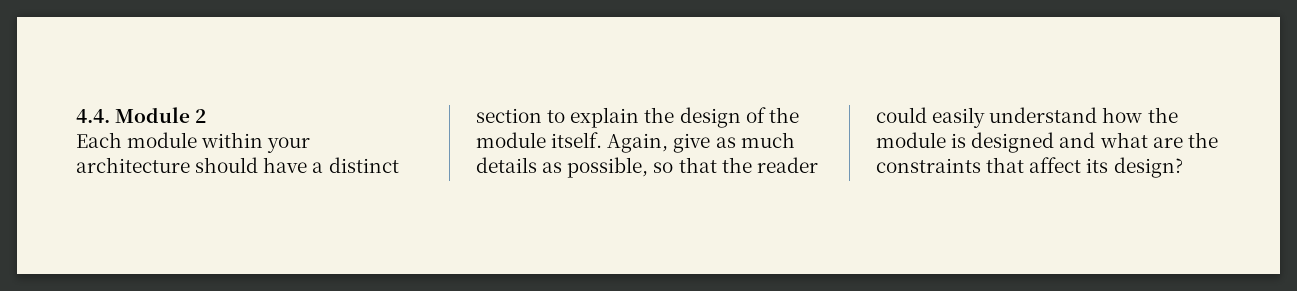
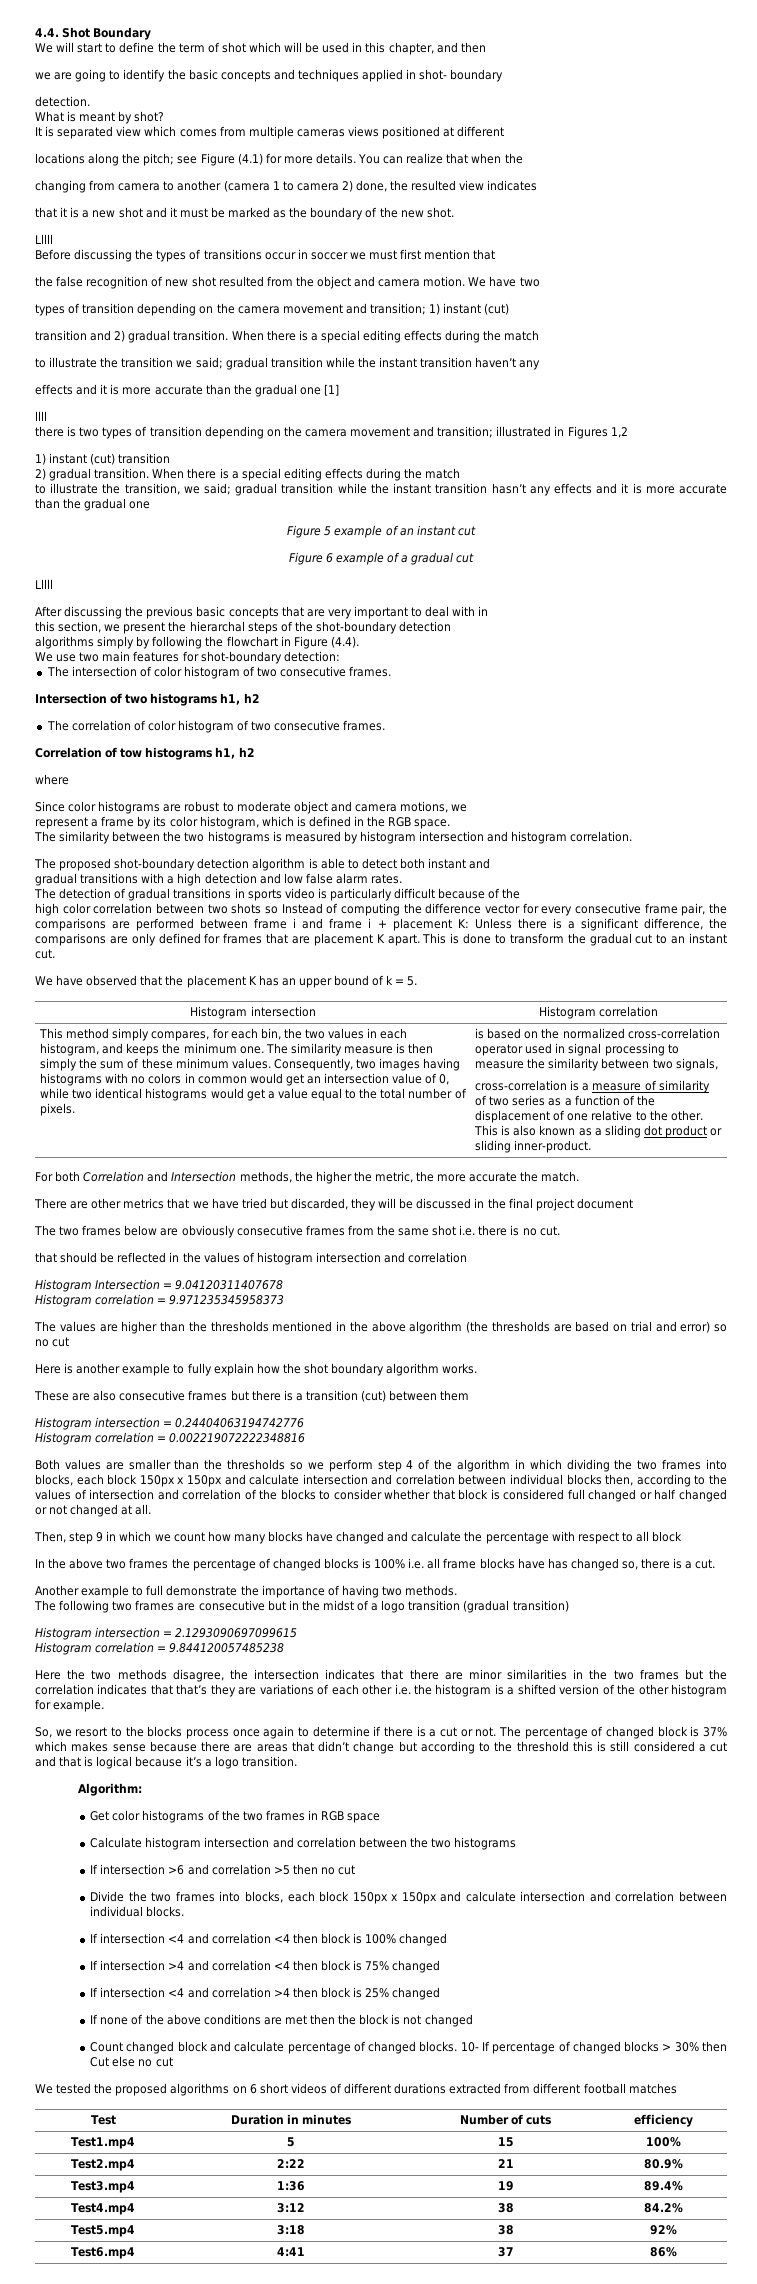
- 4.4. Module 2
- Each module within your architecture should have a distinct section to explain the design of the module itself. Again, give as much details as possible, so that the reader could easily understand how the module is designed and what are the constraints that affect its design?
+ 4.4. Shot Boundary
+ We will start to define the term of shot which will be used in this chapter, and then
+ we are going to identify the basic concepts and techniques applied in shot- boundary
+ detection.
+ What is meant by shot?
+ It is separated view which comes from multiple cameras views positioned at different
+ locations along the pitch; see Figure (4.1) for more details. You can realize that when the
+ changing from camera to another (camera 1 to camera 2) done, the resulted view indicates
+ that it is a new shot and it must be marked as the boundary of the new shot.
+ Lllll
+ Before discussing the types of transitions occur in soccer we must first mention that
+ the false recognition of new shot resulted from the object and camera motion. We have two
+ types of transition depending on the camera movement and transition; 1) instant (cut)
+ transition and 2) gradual transition. When there is a special editing effects during the match
+ to illustrate the transition we said; gradual transition while the instant transition haven’t any
+ effects and it is more accurate than the gradual one [1]
+ llll
+ there is two types of transition depending on the camera movement and transition; illustrated in Figures 1,2
+ 1) instant (cut) transition
+ 2) gradual transition. When there is a special editing effects during the match
+ to illustrate the transition, we said; gradual transition while the instant transition hasn’t any effects and it is more accurate than the gradual one
+ Figure 5 example of an instant cut
+ Figure 6 example of a gradual cut
+ Lllll
+ After discussing the previous basic concepts that are very important to deal with in
+ this section, we present the hierarchal steps of the shot-boundary detection
+ algorithms simply by following the flowchart in Figure (4.4).
+ We use two main features for shot-boundary detection:
+ The intersection of color histogram of two consecutive frames.
+ Intersection of two histograms h1, h2
+ The correlation of color histogram of two consecutive frames.
+ Correlation of tow histograms h1, h2
+ where
+ Since color histograms are robust to moderate object and camera motions, we
+ represent a frame by its color histogram, which is defined in the RGB space.
+ The similarity between the two histograms is measured by histogram intersection and histogram correlation.
+ The proposed shot-boundary detection algorithm is able to detect both instant and
+ gradual transitions with a high detection and low false alarm rates.
+ The detection of gradual transitions in sports video is particularly difficult because of the
+ high color correlation between two shots so Instead of computing the difference vector for every consecutive frame pair, the comparisons are performed between frame i and frame i + placement K: Unless there is a significant difference, the comparisons are only defined for frames that are placement K apart. This is done to transform the gradual cut to an instant cut.
+ We have observed that the placement K has an upper bound of k = 5.
+ Histogram intersection | Histogram correlation
+ This method simply compares, for each bin, the two values in each histogram, and keeps the minimum one. The similarity measure is then simply the sum of these minimum values. Consequently, two images having histograms with no colors in common would get an intersection value of 0, while two identical histograms would get a value equal to the total number of pixels. | is based on the normalized cross-correlation operator used in signal processing to measure the similarity between two signals,
+ cross-correlation is a measure of similarity of two series as a function of the displacement of one relative to the other. This is also known as a sliding dot product or sliding inner-product.
+ For both Correlation and Intersection methods, the higher the metric, the more accurate the match.
+ There are other metrics that we have tried but discarded, they will be discussed in the final project document
+ The two frames below are obviously consecutive frames from the same shot i.e. there is no cut.
+ that should be reflected in the values of histogram intersection and correlation
+ Histogram Intersection = 9.04120311407678
+ Histogram correlation = 9.971235345958373
+ The values are higher than the thresholds mentioned in the above algorithm (the thresholds are based on trial and error) so no cut
+ Here is another example to fully explain how the shot boundary algorithm works.
+ These are also consecutive frames but there is a transition (cut) between them
+ Histogram intersection = 0.24404063194742776
+ Histogram correlation = 0.002219072222348816
+ Both values are smaller than the thresholds so we perform step 4 of the algorithm in which dividing the two frames into blocks, each block 150px x 150px and calculate intersection and correlation between individual blocks then, according to the values of intersection and correlation of the blocks to consider whether that block is considered full changed or half changed or not changed at all.
+ Then, step 9 in which we count how many blocks have changed and calculate the percentage with respect to all block
+ In the above two frames the percentage of changed blocks is 100% i.e. all frame blocks have has changed so, there is a cut.
+ Another example to full demonstrate the importance of having two methods.
+ The following two frames are consecutive but in the midst of a logo transition (gradual transition)
+ Histogram intersection = 2.1293090697099615
+ Histogram correlation = 9.844120057485238
+ Here the two methods disagree, the intersection indicates that there are minor similarities in the two frames but the correlation indicates that that’s they are variations of each other i.e. the histogram is a shifted version of the other histogram for example.
+ So, we resort to the blocks process once again to determine if there is a cut or not. The percentage of changed block is 37% which makes sense because there are areas that didn’t change but according to the threshold this is still considered a cut and that is logical because it’s a logo transition.
+ Algorithm:
+ Get color histograms of the two frames in RGB space
+ Calculate histogram intersection and correlation between the two histograms
+ If intersection >6 and correlation >5 then no cut
+ Divide the two frames into blocks, each block 150px x 150px and calculate intersection and correlation between individual blocks.
+ If intersection <4 and correlation <4 then block is 100% changed
+ If intersection >4 and correlation <4 then block is 75% changed
+ If intersection <4 and correlation >4 then block is 25% changed
+ If none of the above conditions are met then the block is not changed
+ Count changed block and calculate percentage of changed blocks. 10- If percentage of changed blocks > 30% then Cut else no cut
+ We tested the proposed algorithms on 6 short videos of different durations extracted from different football matches
+ Test | Duration in minutes | Number of cuts | efficiency
+ Test1.mp4 | 5 | 15 | 100%
+ Test2.mp4 | 2:22 | 21 | 80.9%
+ Test3.mp4 | 1:36 | 19 | 89.4%
+ Test4.mp4 | 3:12 | 38 | 84.2%
+ Test5.mp4 | 3:18 | 38 | 92%
+ Test6.mp4 | 4:41 | 37 | 86%

